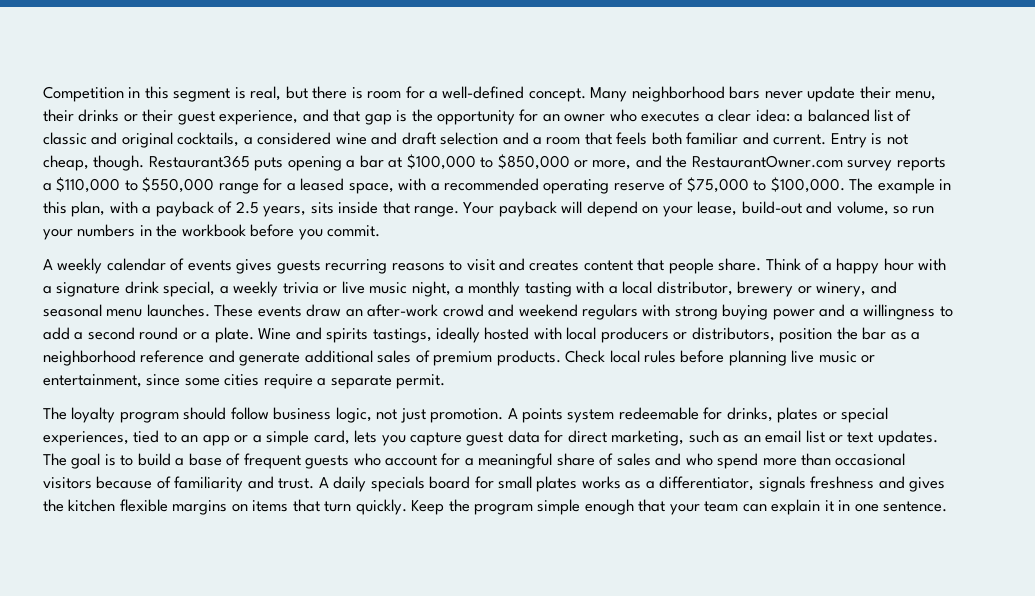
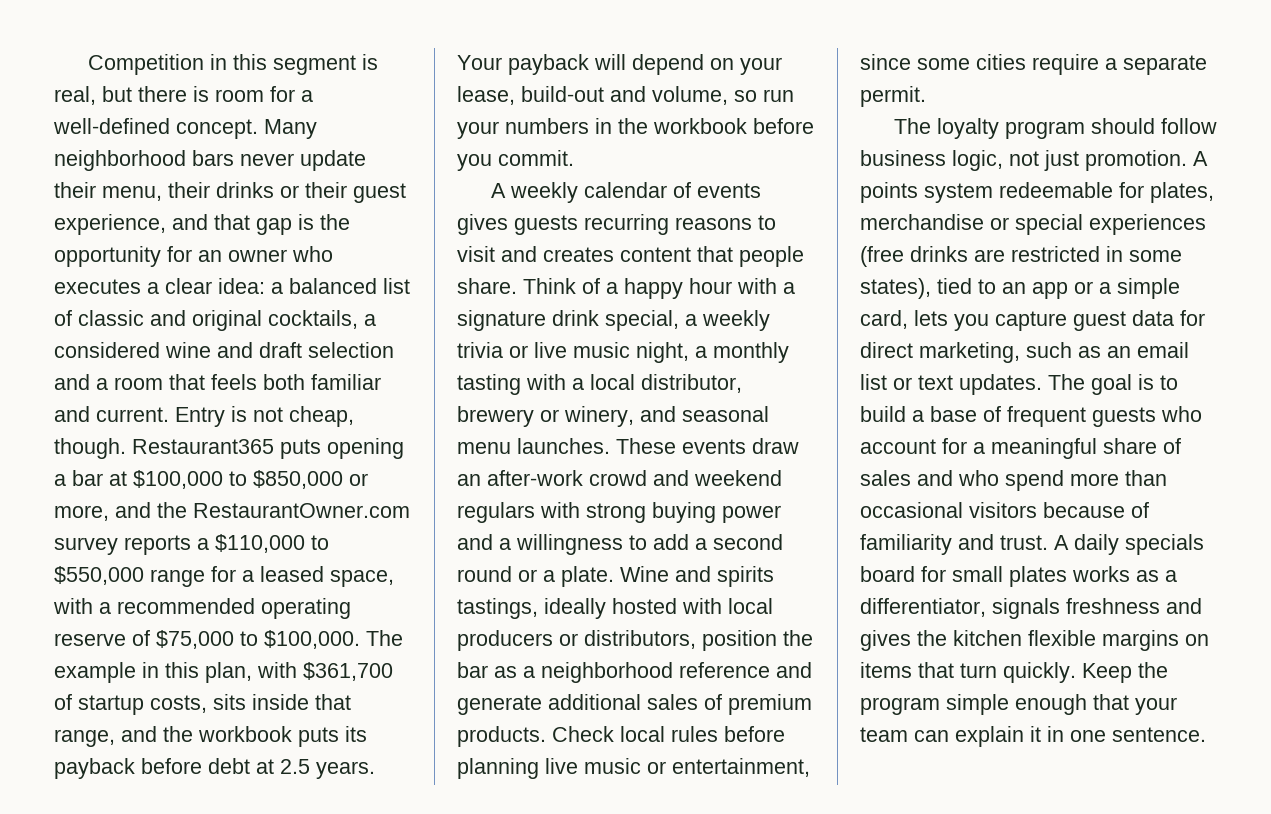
- The example in this plan, with a payback of 2.5 years, sits inside that range.
+ The example in this plan, with $361,700 of startup costs, sits inside that range, and the workbook puts its payback before debt at 2.5 years.
- A points system redeemable for drinks, plates or special experiences, tied to an app or a simple card, lets you capture guest data for direct marketing, such as an email list or text updates.
+ A points system redeemable for plates, merchandise or special experiences (free drinks are restricted in some states), tied to an app or a simple card, lets you capture guest data for direct marketing, such as an email list or text updates.

